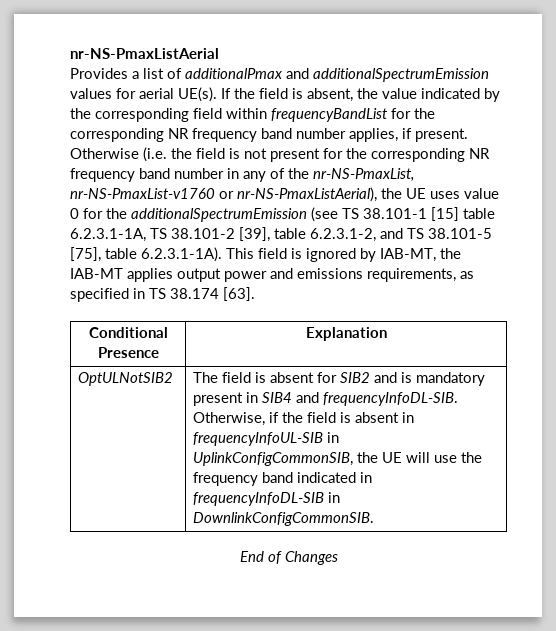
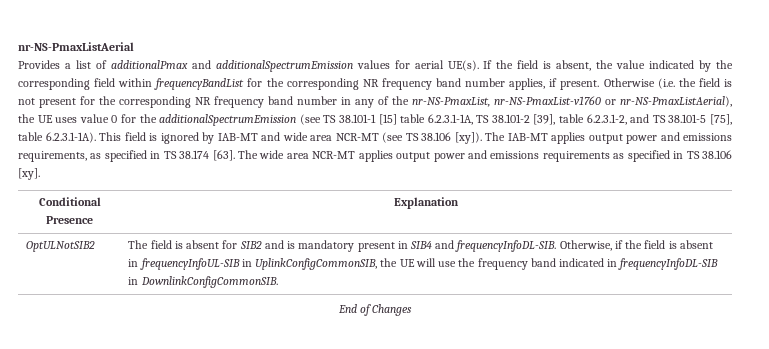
- Otherwise (i.e. the field is not present for the corresponding NR frequency band number in any of the nr-NS-PmaxList, nr-NS-PmaxList-v1760 or nr-NS-PmaxListAerial), the UE uses value 0 for the additionalSpectrumEmission (see TS 38.101-1 [15] table 6.2.3.1-1A, TS 38.101-2 [39], table 6.2.3.1-2, and TS 38.101-5 [75], table 6.2.3.1-1A). This field is ignored by IAB-MT, the IAB-MT applies output power and emissions requirements, as specified in TS 38.174 [63].
+ Otherwise (i.e. the field is not present for the corresponding NR frequency band number in any of the nr-NS-PmaxList, nr-NS-PmaxList-v1760 or nr-NS-PmaxListAerial), the UE uses value 0 for the additionalSpectrumEmission (see TS 38.101-1 [15] table 6.2.3.1-1A, TS 38.101-2 [39], table 6.2.3.1-2, and TS 38.101-5 [75], table 6.2.3.1-1A). This field is ignored by IAB-MT and wide area NCR-MT (see TS 38.106 [xy]). The IAB-MT applies output power and emissions requirements, as specified in TS 38.174 [63]. The wide area NCR-MT applies output power and emissions requirements as specified in TS 38.106 [xy].

